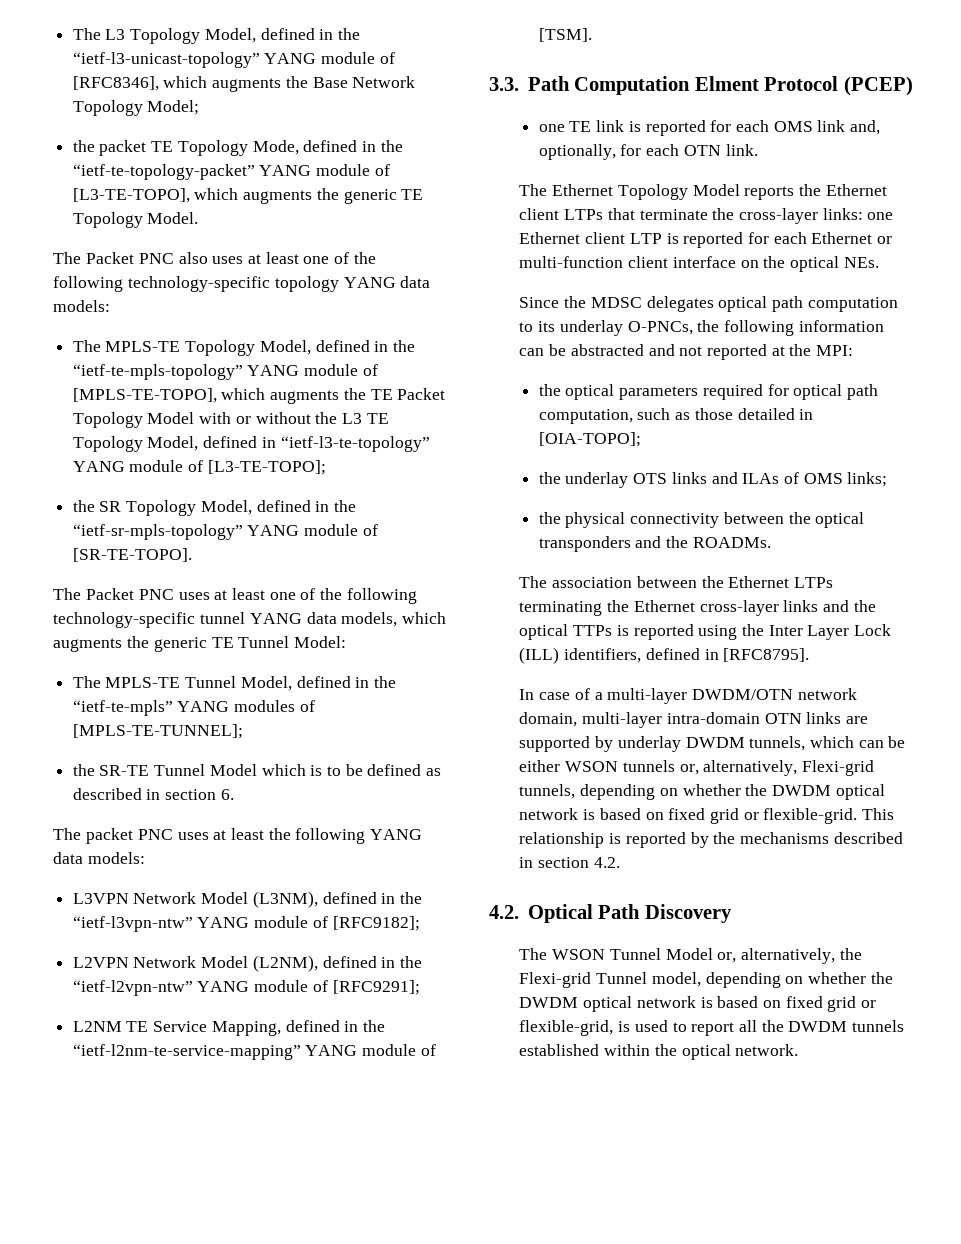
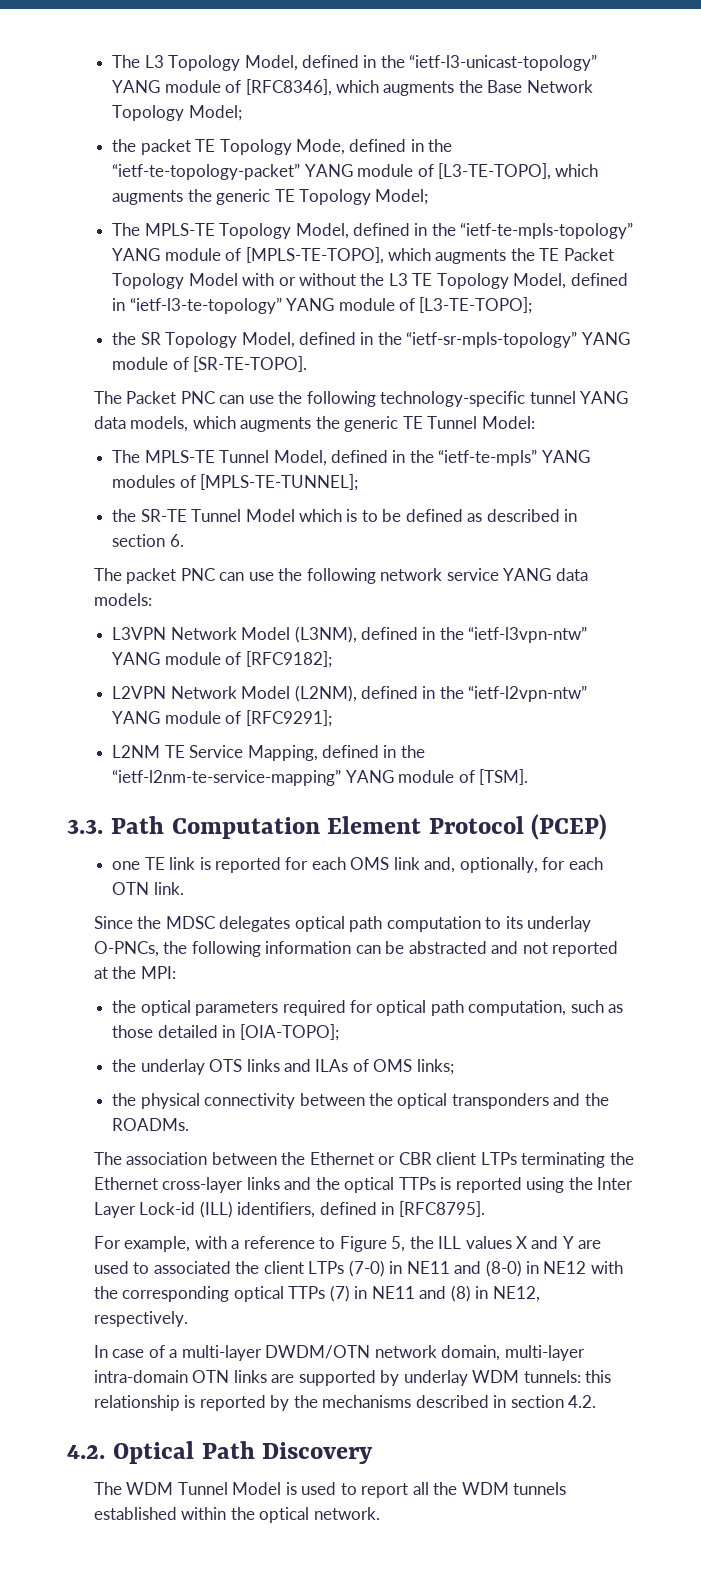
- the packet TE Topology Mode, defined in the “ietf-te-topology-packet” YANG module of [L3-TE-TOPO], which augments the generic TE Topology Model.
- The Packet PNC also uses at least one of the following technology-specific topology YANG data models:
+ the packet TE Topology Mode, defined in the “ietf-te-topology-packet” YANG module of [L3-TE-TOPO], which augments the generic TE Topology Model;
- The Packet PNC uses at least one of the following technology-specific tunnel YANG data models, which augments the generic TE Tunnel Model:
+ The Packet PNC can use the following technology-specific tunnel YANG data models, which augments the generic TE Tunnel Model:
- The packet PNC uses at least the following YANG data models:
+ The packet PNC can use the following network service YANG data models:
- 3.3. Path Computation Elment Protocol (PCEP)
+ 3.3. Path Computation Element Protocol (PCEP)
- The Ethernet Topology Model reports the Ethernet client LTPs that terminate the cross-layer links: one Ethernet client LTP is reported for each Ethernet or multi-function client interface on the optical NEs.
- The association between the Ethernet LTPs terminating the Ethernet cross-layer links and the optical TTPs is reported using the Inter Layer Lock (ILL) identifiers, defined in [RFC8795].
+ The association between the Ethernet or CBR client LTPs terminating the Ethernet cross-layer links and the optical TTPs is reported using the Inter Layer Lock-id (ILL) identifiers, defined in [RFC8795].
+ For example, with a reference to Figure 5, the ILL values X and Y are used to associated the client LTPs (7-0) in NE11 and (8-0) in NE12 with the corresponding optical TTPs (7) in NE11 and (8) in NE12, respectively.
- In case of a multi-layer DWDM/OTN network domain, multi-layer intra-domain OTN links are supported by underlay DWDM tunnels, which can be either WSON tunnels or, alternatively, Flexi-grid tunnels, depending on whether the DWDM optical network is based on fixed grid or flexible-grid. This relationship is reported by the mechanisms described in section 4.2.
+ In case of a multi-layer DWDM/OTN network domain, multi-layer intra-domain OTN links are supported by underlay WDM tunnels: this relationship is reported by the mechanisms described in section 4.2.
- The WSON Tunnel Model or, alternatively, the Flexi-grid Tunnel model, depending on whether the DWDM optical network is based on fixed grid or flexible-grid, is used to report all the DWDM tunnels established within the optical network.
+ The WDM Tunnel Model is used to report all the WDM tunnels established within the optical network.

